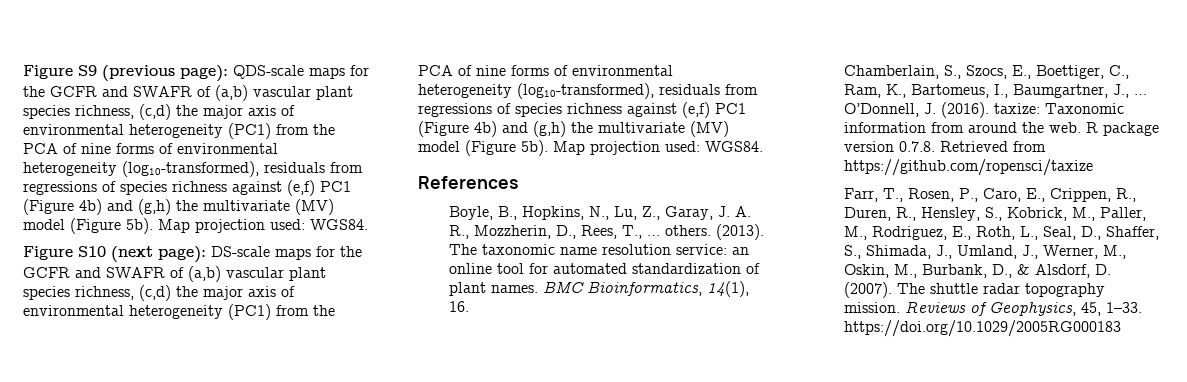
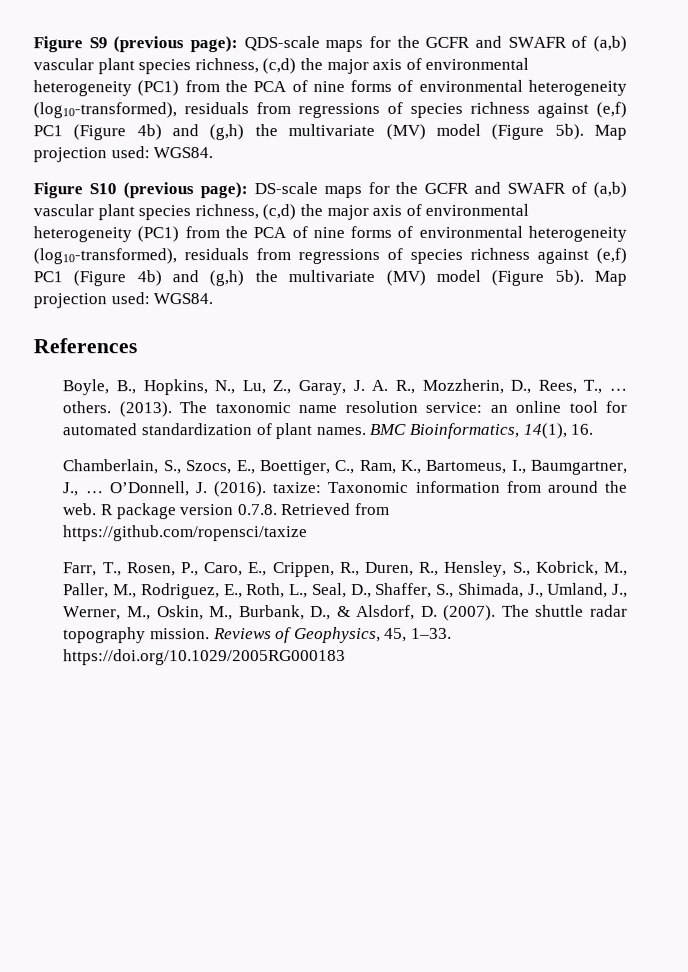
- Figure S10 (next page): DS-scale maps for the GCFR and SWAFR of (a,b) vascular plant species richness, (c,d) the major axis of environmental heterogeneity (PC1) from the PCA of nine forms of environmental heterogeneity (log10-transformed), residuals from regressions of species richness against (e,f) PC1 (Figure 4b) and (g,h) the multivariate (MV) model (Figure 5b).
+ Figure S10 (previous page): DS-scale maps for the GCFR and SWAFR of (a,b) vascular plant species richness, (c,d) the major axis of environmental heterogeneity (PC1) from the PCA of nine forms of environmental heterogeneity (log10-transformed), residuals from regressions of species richness against (e,f) PC1 (Figure 4b) and (g,h) the multivariate (MV) model (Figure 5b).

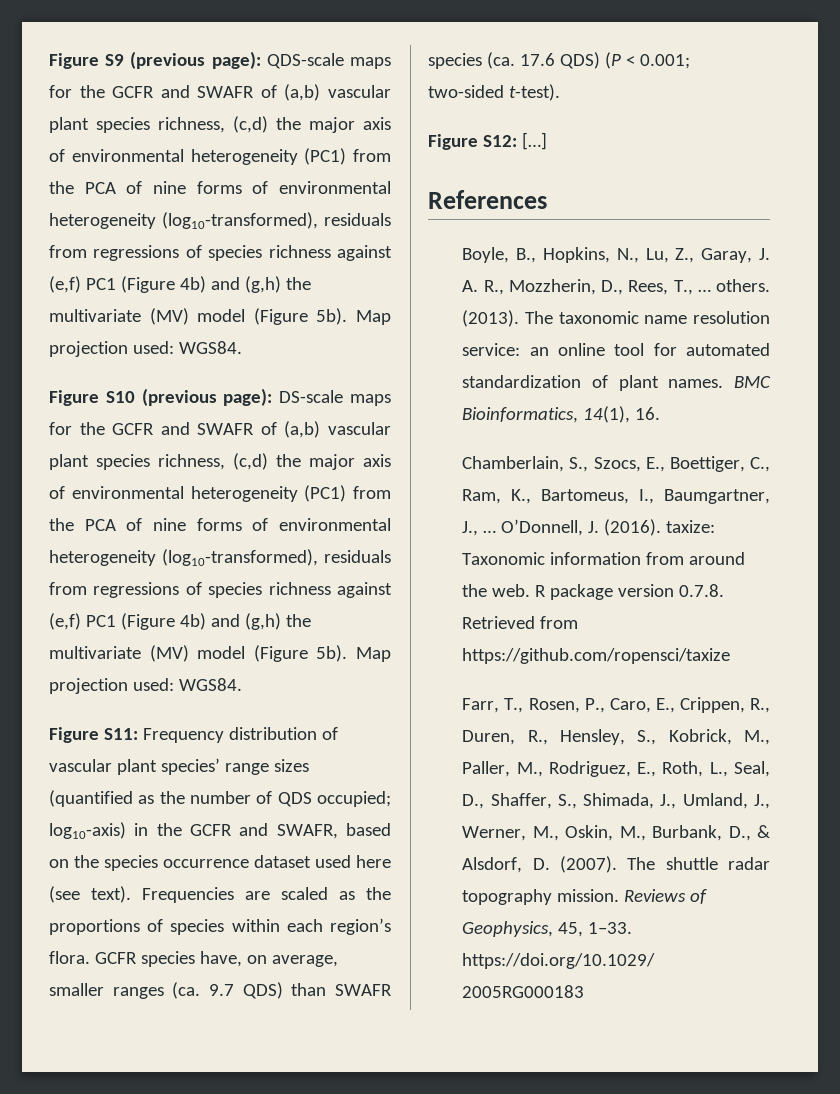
+ Figure S11: Frequency distribution of vascular plant species’ range sizes (quantified as the number of QDS occupied; log10-axis) in the GCFR and SWAFR, based on the species occurrence dataset used here (see text). Frequencies are scaled as the proportions of species within each region’s flora. GCFR species have, on average, smaller ranges (ca. 9.7 QDS) than SWAFR species (ca. 17.6 QDS) (P < 0.001; two-sided t-test).
+ Figure S12: […]

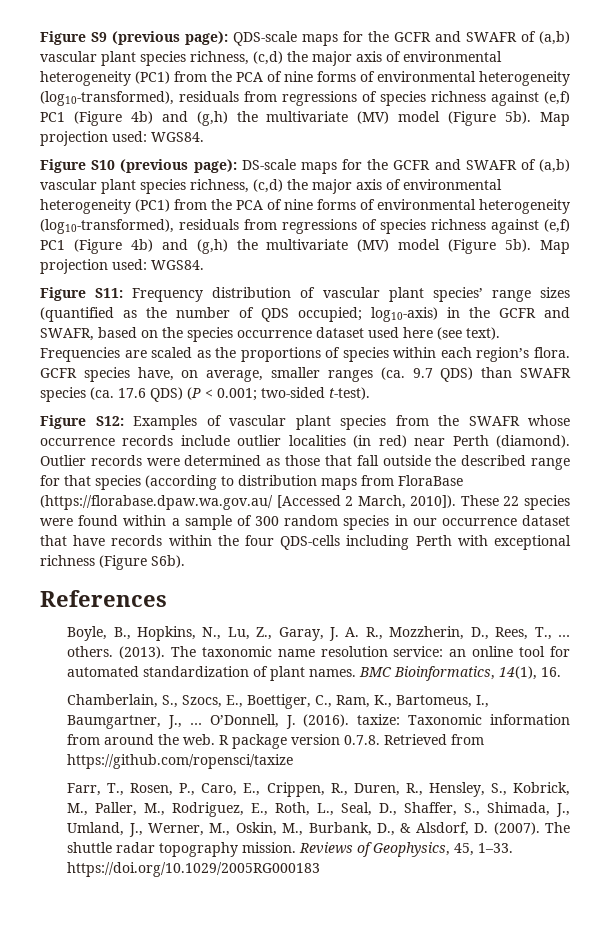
- Figure S12: […]
+ Figure S12: Examples of vascular plant species from the SWAFR whose occurrence records include outlier localities (in red) near Perth (diamond). Outlier records were determined as those that fall outside the described range for that species (according to distribution maps from FloraBase (https://florabase.dpaw.wa.gov.au/ [Accessed 2 March, 2010]). These 22 species were found within a sample of 300 random species in our occurrence dataset that have records within the four QDS-cells including Perth with exceptional richness (Figure S6b).

